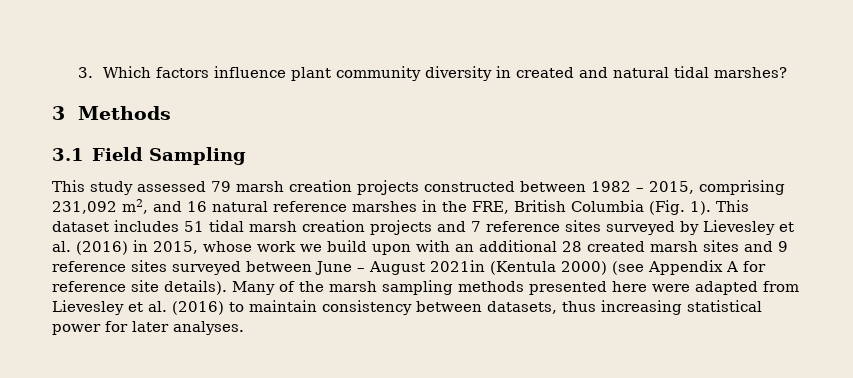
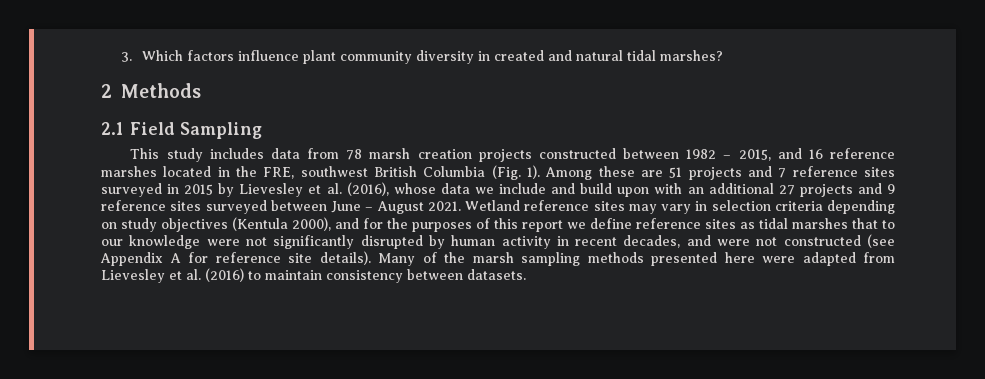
- 3 Methods
+ 2 Methods
- 3.1 Field Sampling
+ 2.1 Field Sampling
- This study assessed 79 marsh creation projects constructed between 1982 – 2015, comprising 231,092 m2, and 16 natural reference marshes in the FRE, British Columbia (Fig. 1).
+ This study includes data from 78 marsh creation projects constructed between 1982 – 2015, and 16 reference marshes located in the FRE, southwest British Columbia (Fig. 1).
- This dataset includes 51 tidal marsh creation projects and 7 reference sites surveyed by Lievesley et al. (2016) in 2015, whose work we build upon with an additional 28 created marsh sites and 9 reference sites surveyed between June – August 2021in (Kentula 2000) (see Appendix A for reference site details).
+ Among these are 51 projects and 7 reference sites surveyed in 2015 by Lievesley et al. (2016), whose data we include and build upon with an additional 27 projects and 9 reference sites surveyed between June – August 2021. Wetland reference sites may vary in selection criteria depending on study objectives (Kentula 2000), and for the purposes of this report we define reference sites as tidal marshes that to our knowledge were not significantly disrupted by human activity in recent decades, and were not constructed (see Appendix A for reference site details).
- Many of the marsh sampling methods presented here were adapted from Lievesley et al. (2016) to maintain consistency between datasets, thus increasing statistical power for later analyses.
+ Many of the marsh sampling methods presented here were adapted from Lievesley et al. (2016) to maintain consistency between datasets.

